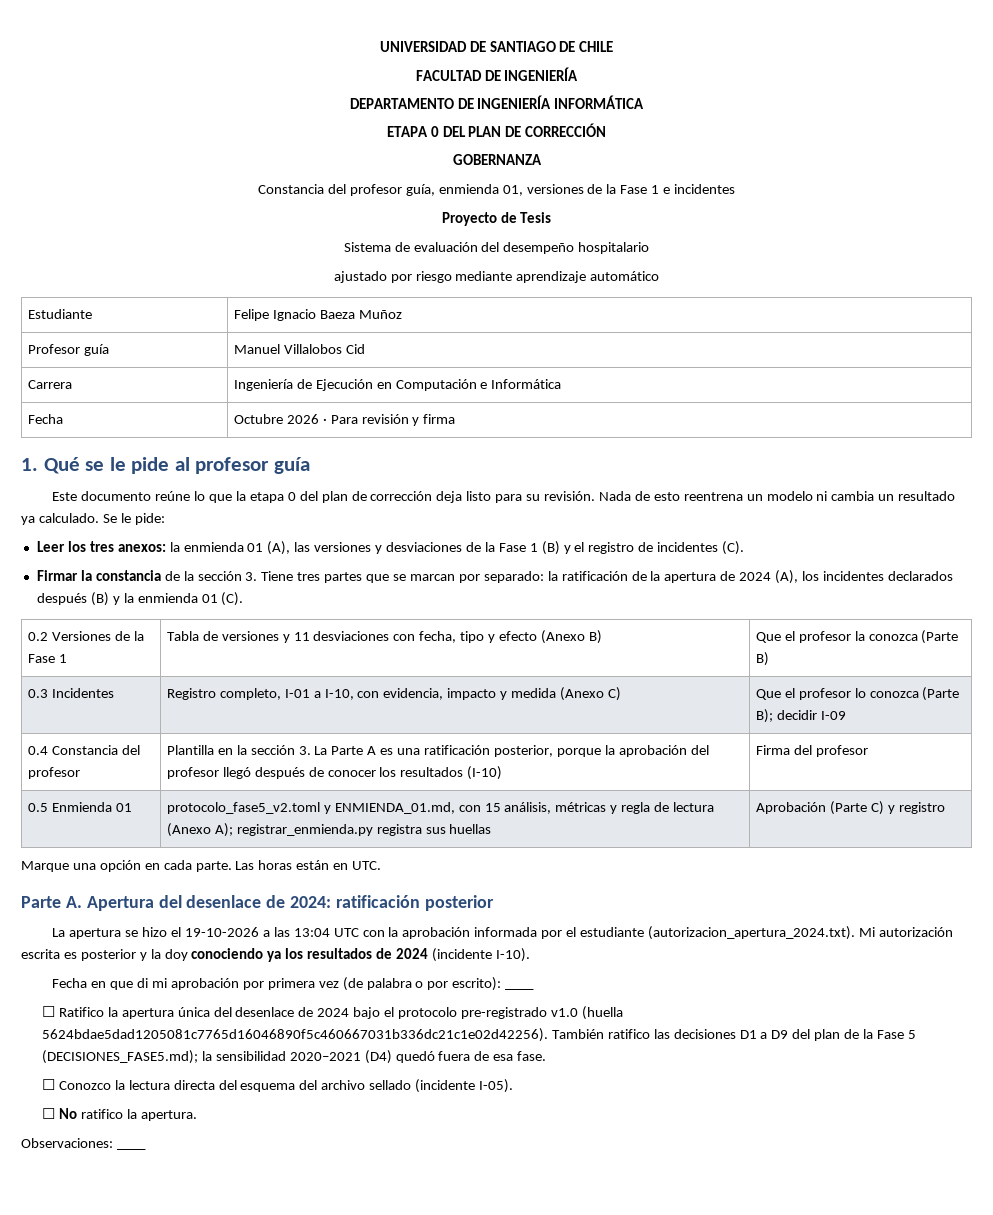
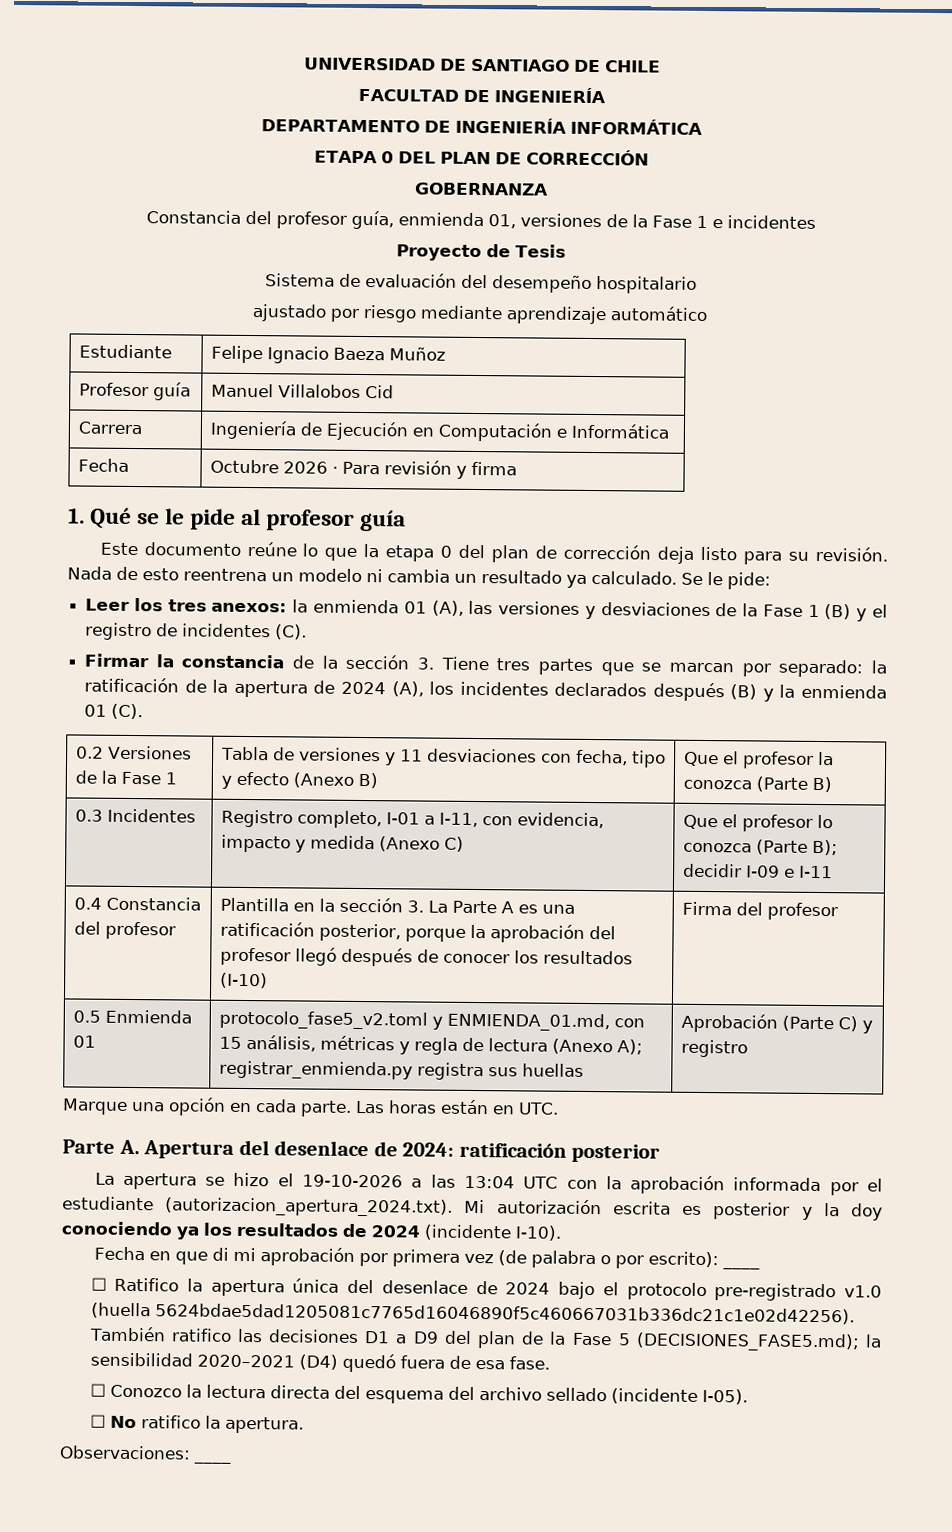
- 0.3 Incidentes | Registro completo, I-01 a I-10, con evidencia, impacto y medida (Anexo C) | Que el profesor lo conozca (Parte B); decidir I-09
+ 0.3 Incidentes | Registro completo, I-01 a I-11, con evidencia, impacto y medida (Anexo C) | Que el profesor lo conozca (Parte B); decidir I-09 e I-11

